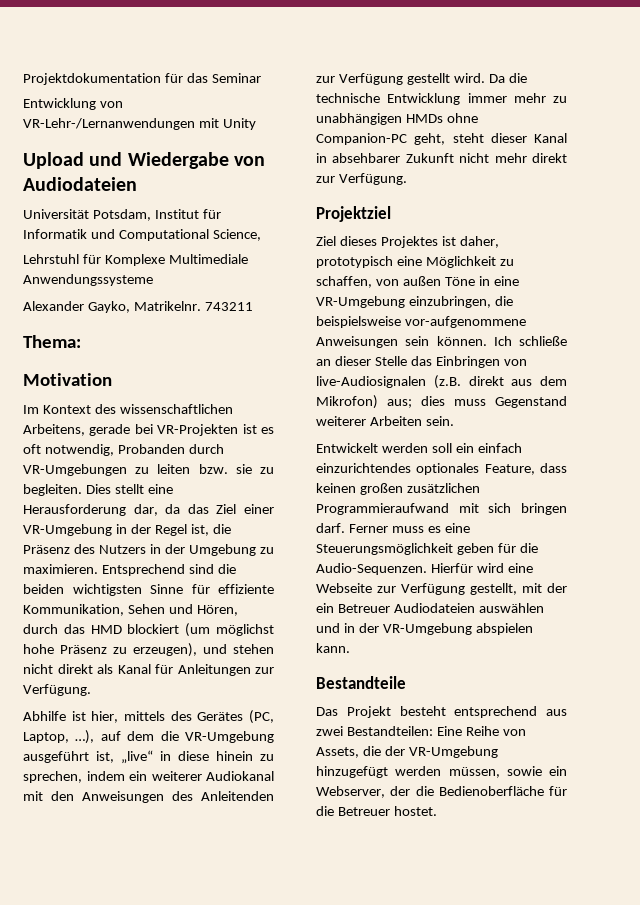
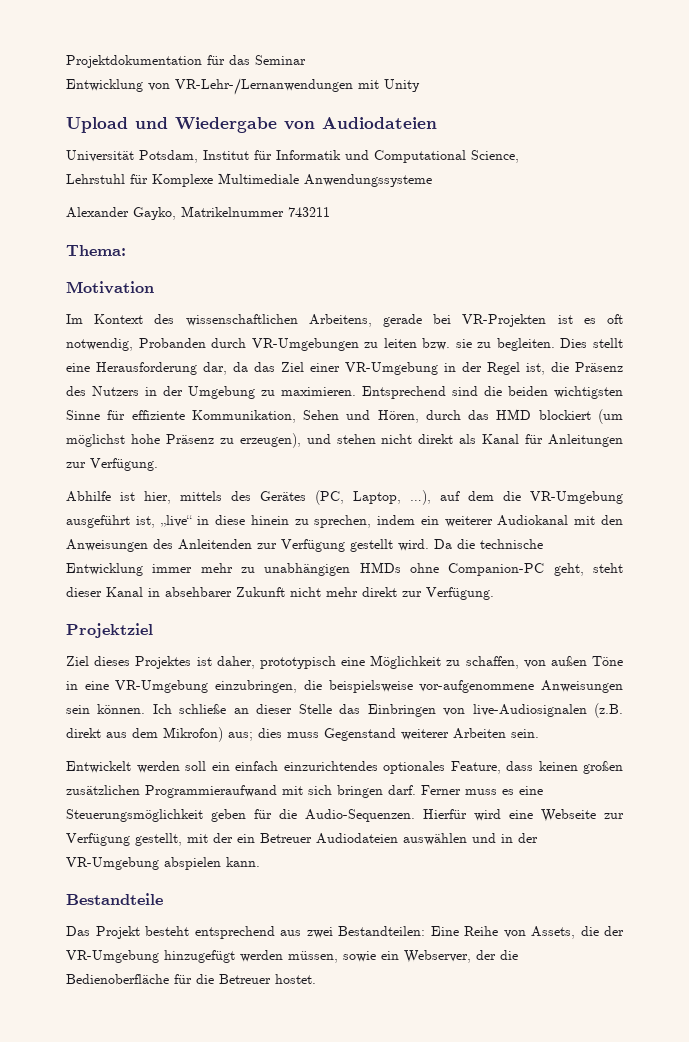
- Alexander Gayko, Matrikelnr. 743211
+ Alexander Gayko, Matrikelnummer 743211

